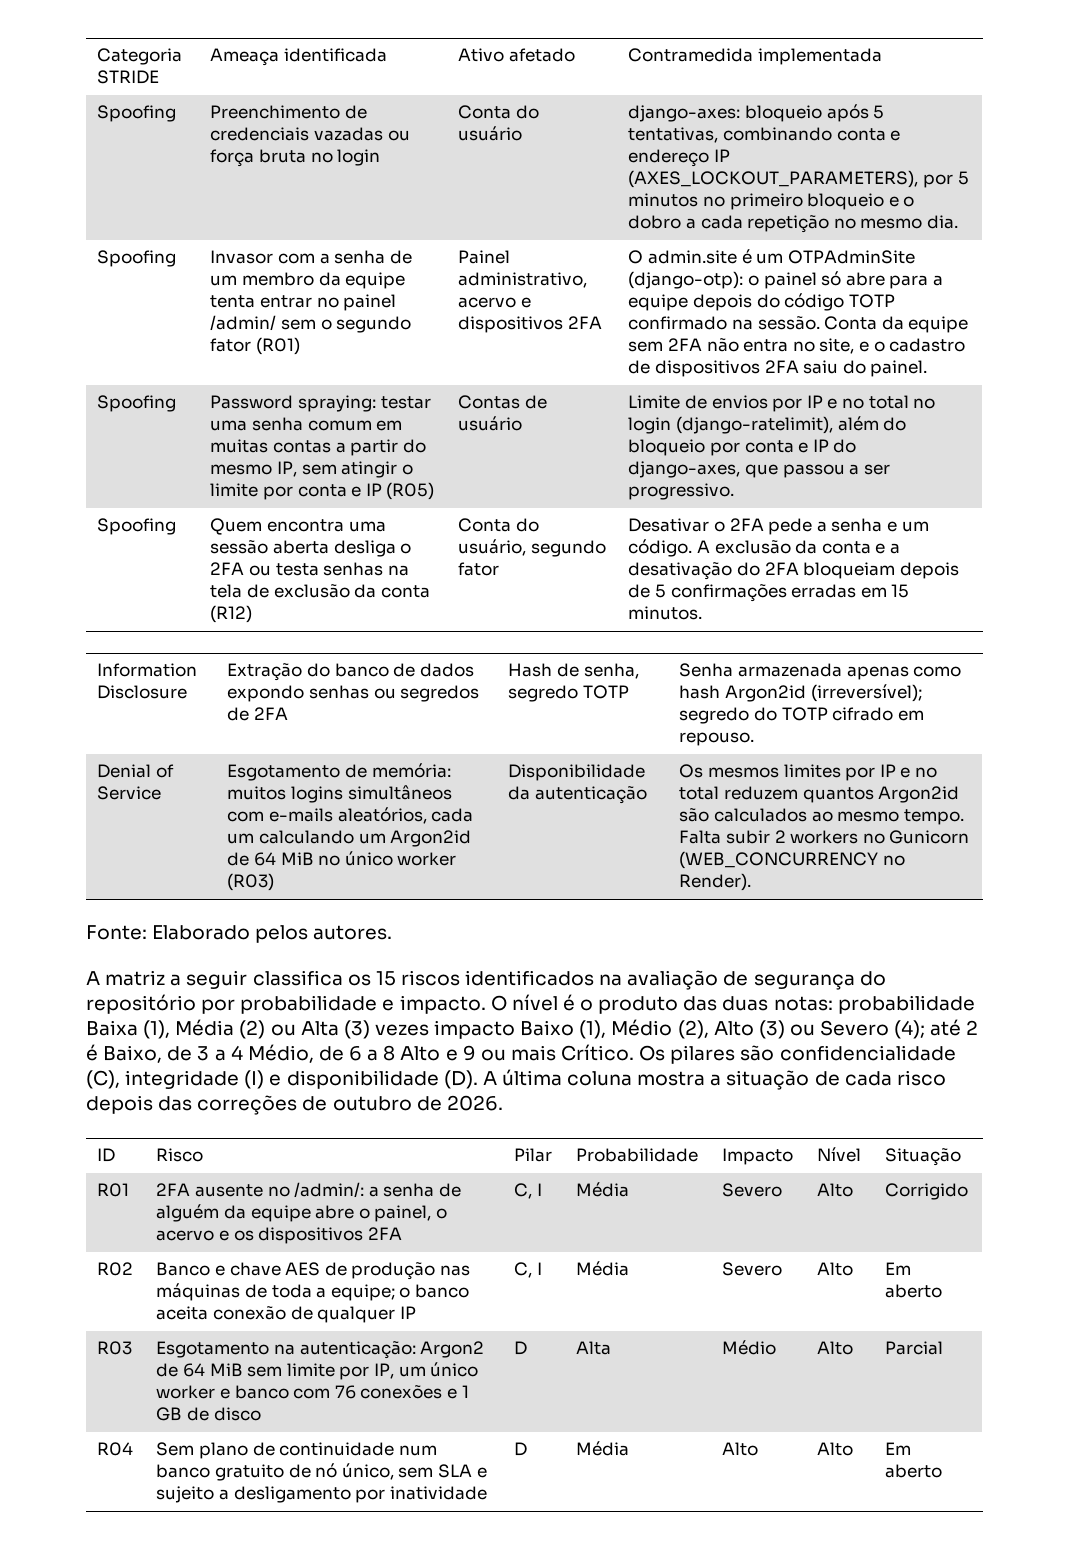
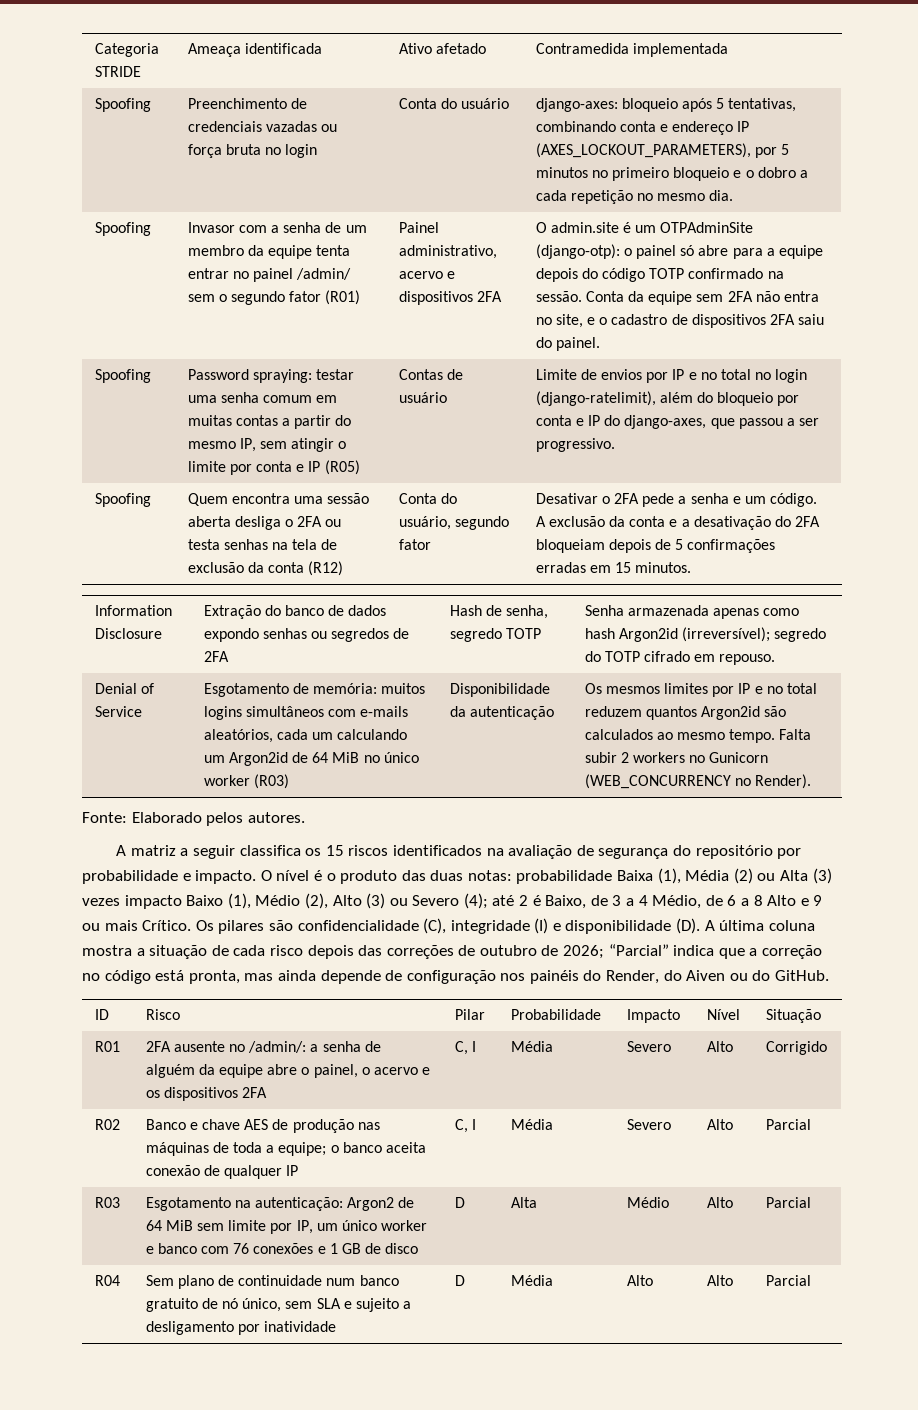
- Os pilares são confidencialidade (C), integridade (I) e disponibilidade (D). A última coluna mostra a situação de cada risco depois das correções de outubro de 2026.
+ Os pilares são confidencialidade (C), integridade (I) e disponibilidade (D). A última coluna mostra a situação de cada risco depois das correções de outubro de 2026; “Parcial” indica que a correção no código está pronta, mas ainda depende de configuração nos painéis do Render, do Aiven ou do GitHub.
- R02 | Banco e chave AES de produção nas máquinas de toda a equipe; o banco aceita conexão de qualquer IP | C, I | Média | Severo | Alto | Em aberto
+ R02 | Banco e chave AES de produção nas máquinas de toda a equipe; o banco aceita conexão de qualquer IP | C, I | Média | Severo | Alto | Parcial
- R04 | Sem plano de continuidade num banco gratuito de nó único, sem SLA e sujeito a desligamento por inatividade | D | Média | Alto | Alto | Em aberto
+ R04 | Sem plano de continuidade num banco gratuito de nó único, sem SLA e sujeito a desligamento por inatividade | D | Média | Alto | Alto | Parcial

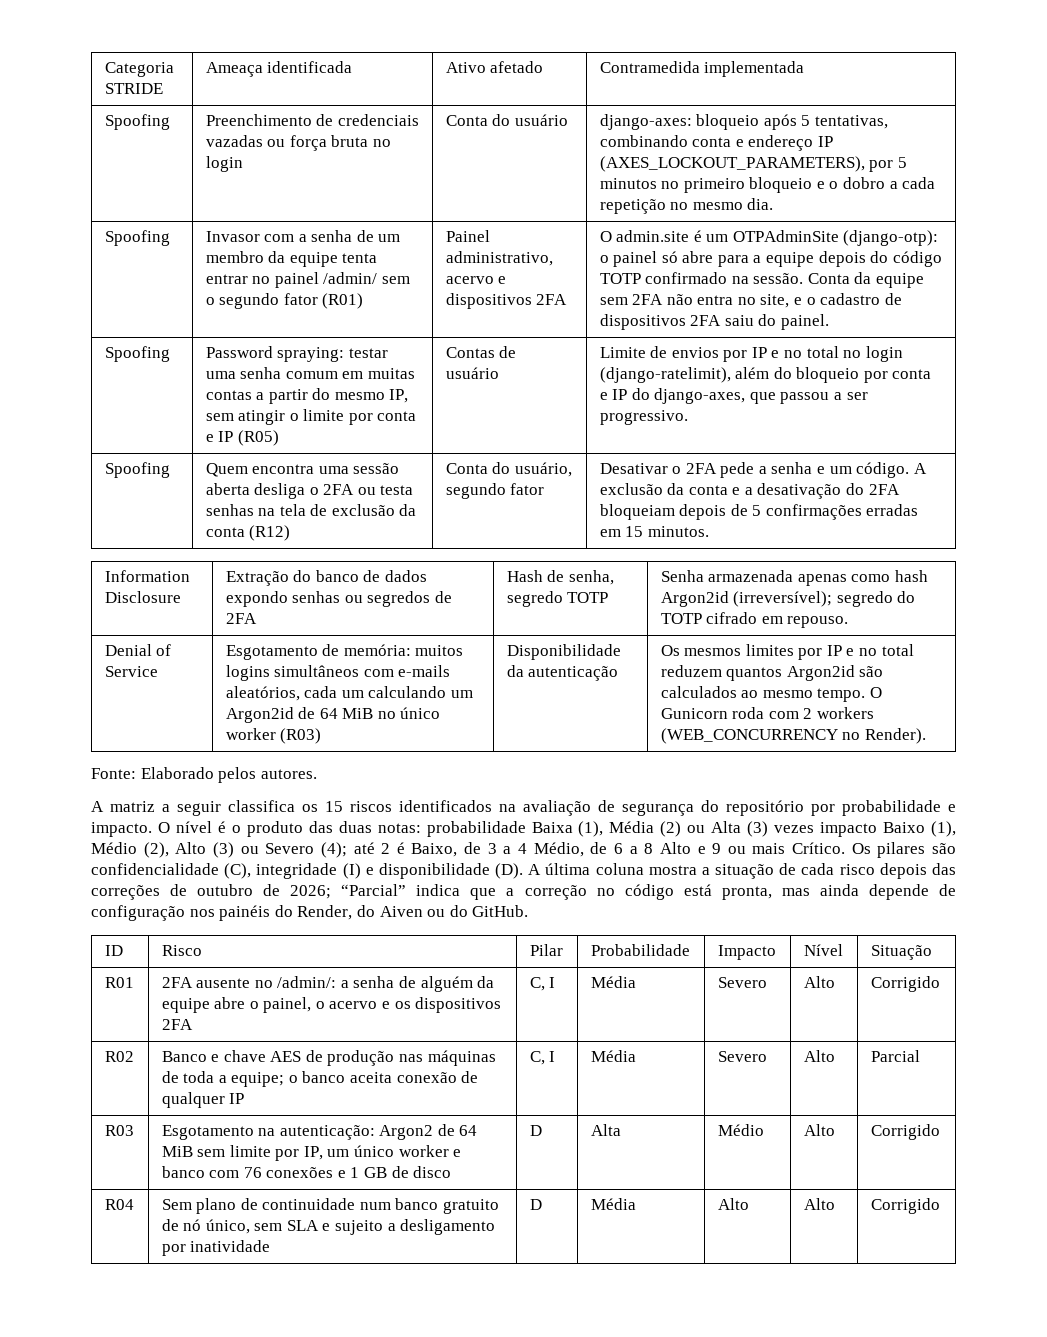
- Falta subir 2 workers no Gunicorn (WEB_CONCURRENCY no Render).
+ O Gunicorn roda com 2 workers (WEB_CONCURRENCY no Render).
- R03 | Esgotamento na autenticação: Argon2 de 64 MiB sem limite por IP, um único worker e banco com 76 conexões e 1 GB de disco | D | Alta | Médio | Alto | Parcial
+ R03 | Esgotamento na autenticação: Argon2 de 64 MiB sem limite por IP, um único worker e banco com 76 conexões e 1 GB de disco | D | Alta | Médio | Alto | Corrigido
- R04 | Sem plano de continuidade num banco gratuito de nó único, sem SLA e sujeito a desligamento por inatividade | D | Média | Alto | Alto | Parcial
+ R04 | Sem plano de continuidade num banco gratuito de nó único, sem SLA e sujeito a desligamento por inatividade | D | Média | Alto | Alto | Corrigido

